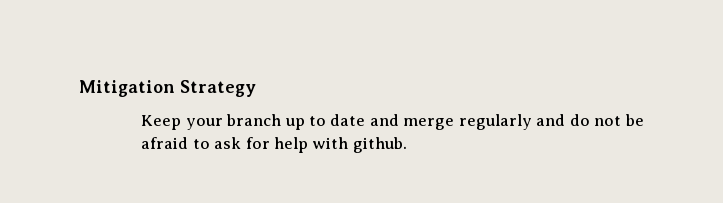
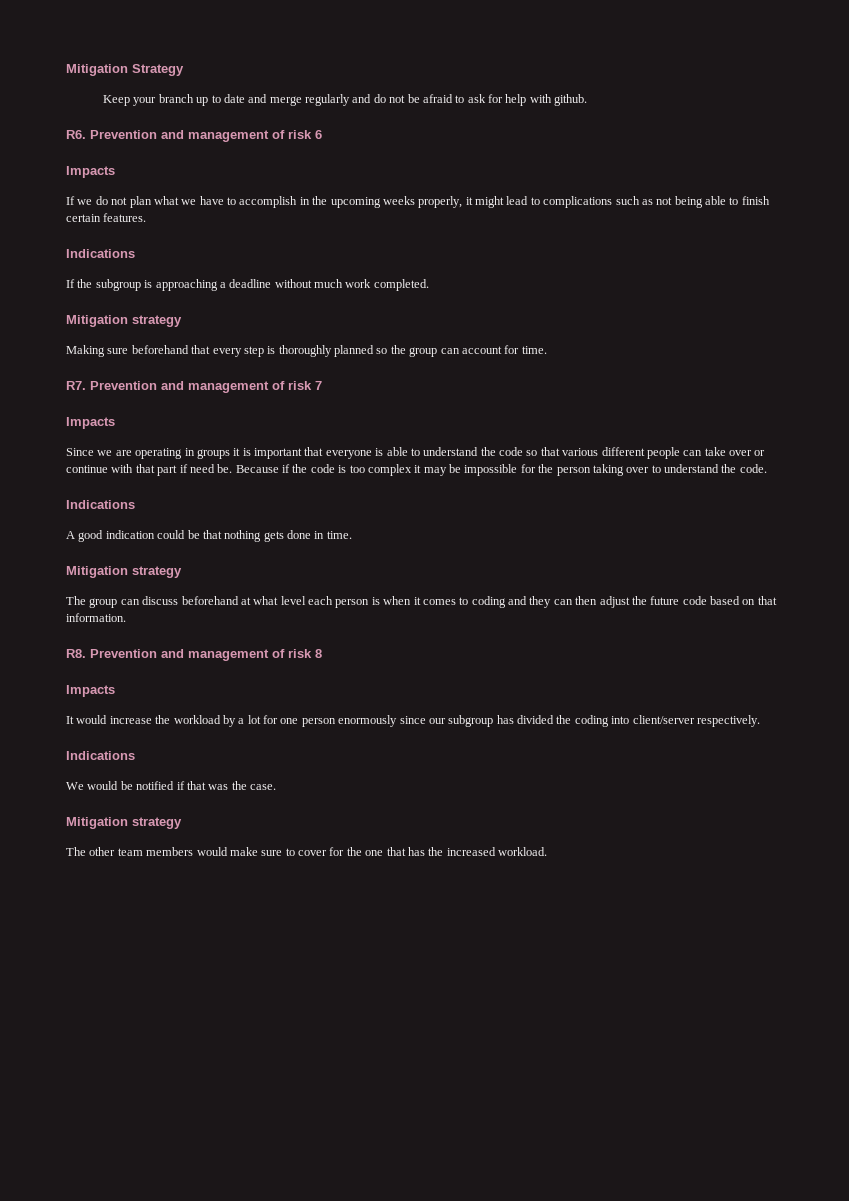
+ R6. Prevention and management of risk 6
+ Impacts
+ If we do not plan what we have to accomplish in the upcoming weeks properly, it might lead to complications such as not being able to finish certain features.
+ Indications
+ If the subgroup is approaching a deadline without much work completed.
+ Mitigation strategy
+ Making sure beforehand that every step is thoroughly planned so the group can account for time.
+ R7. Prevention and management of risk 7
+ Impacts
+ Since we are operating in groups it is important that everyone is able to understand the code so that various different people can take over or continue with that part if need be. Because if the code is too complex it may be impossible for the person taking over to understand the code.
+ Indications
+ A good indication could be that nothing gets done in time.
+ Mitigation strategy
+ The group can discuss beforehand at what level each person is when it comes to coding and they can then adjust the future code based on that information.
+ R8. Prevention and management of risk 8
+ Impacts
+ It would increase the workload by a lot for one person enormously since our subgroup has divided the coding into client/server respectively.
+ Indications
+ We would be notified if that was the case.
+ Mitigation strategy
+ The other team members would make sure to cover for the one that has the increased workload.

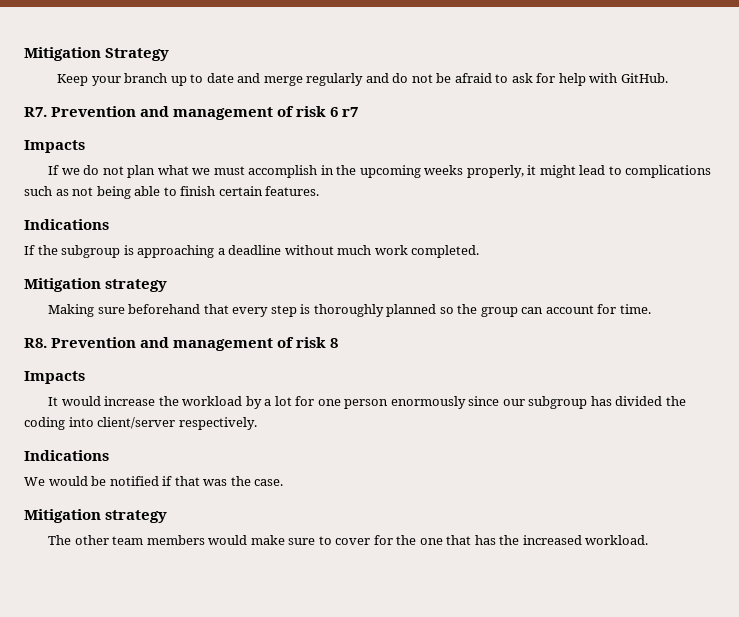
- Keep your branch up to date and merge regularly and do not be afraid to ask for help with github.
- R6. Prevention and management of risk 6
+ Keep your branch up to date and merge regularly and do not be afraid to ask for help with GitHub.
+ R7. Prevention and management of risk 6 r7
- If we do not plan what we have to accomplish in the upcoming weeks properly, it might lead to complications such as not being able to finish certain features.
+ If we do not plan what we must accomplish in the upcoming weeks properly, it might lead to complications such as not being able to finish certain features.
- R7. Prevention and management of risk 7
- Impacts
- Since we are operating in groups it is important that everyone is able to understand the code so that various different people can take over or continue with that part if need be. Because if the code is too complex it may be impossible for the person taking over to understand the code.
- Indications
- A good indication could be that nothing gets done in time.
- Mitigation strategy
- The group can discuss beforehand at what level each person is when it comes to coding and they can then adjust the future code based on that information.

